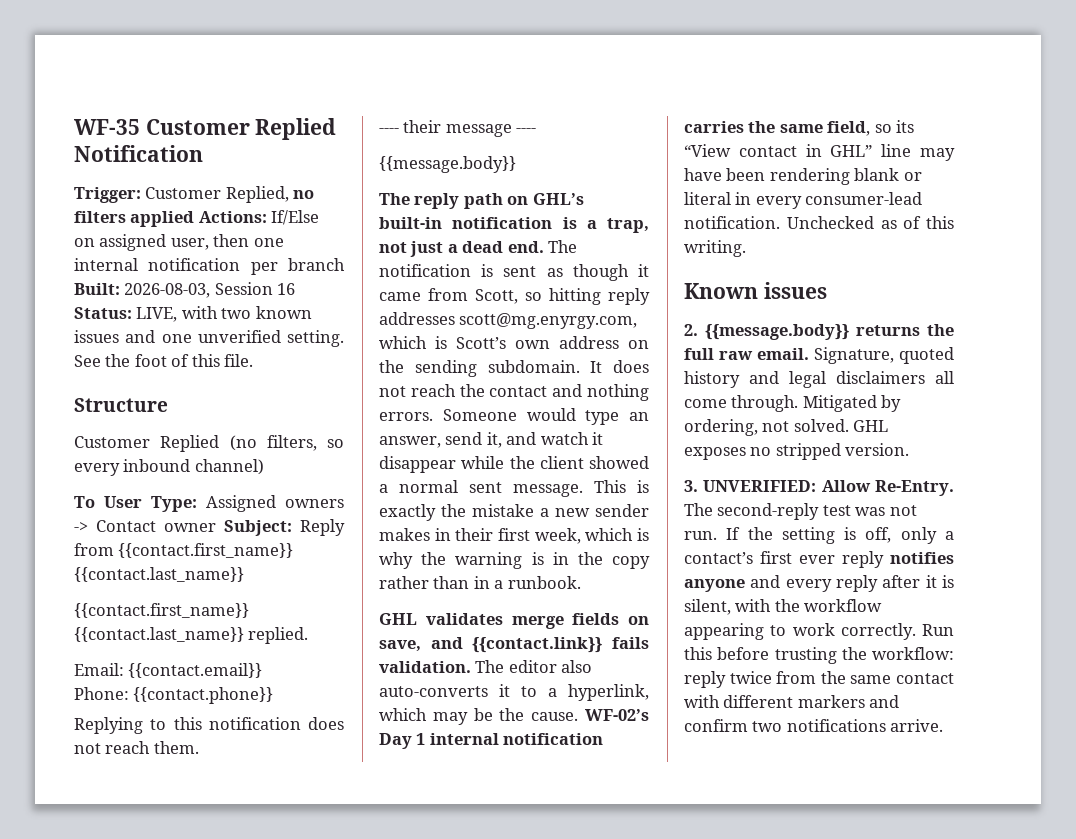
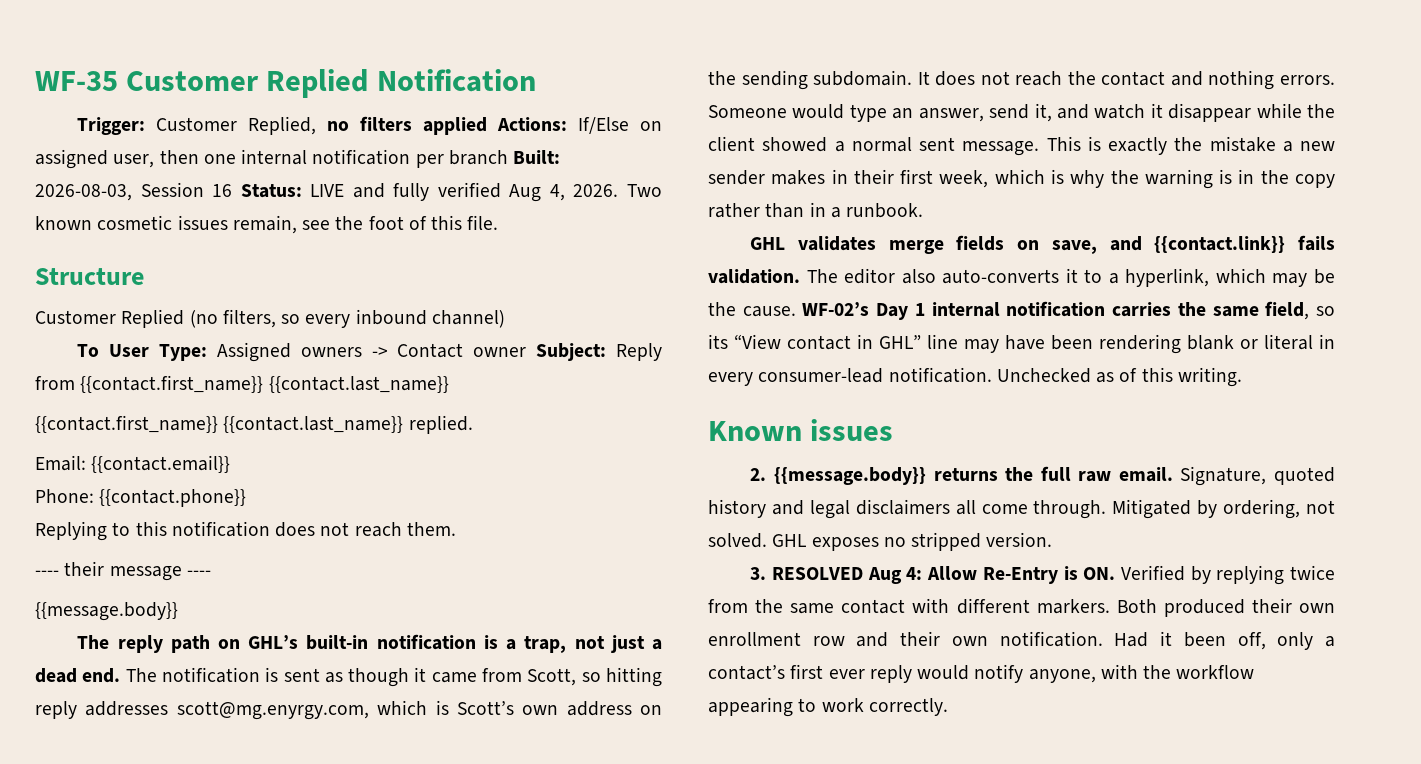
- Trigger: Customer Replied, no filters applied Actions: If/Else on assigned user, then one internal notification per branch Built: 2026-08-03, Session 16 Status: LIVE, with two known issues and one unverified setting. See the foot of this file.
+ Trigger: Customer Replied, no filters applied Actions: If/Else on assigned user, then one internal notification per branch Built: 2026-08-03, Session 16 Status: LIVE and fully verified Aug 4, 2026. Two known cosmetic issues remain, see the foot of this file.
- 3. UNVERIFIED: Allow Re-Entry. The second-reply test was not run. If the setting is off, only a contact’s first ever reply notifies anyone and every reply after it is silent, with the workflow appearing to work correctly. Run this before trusting the workflow: reply twice from the same contact with different markers and confirm two notifications arrive.
+ 3. RESOLVED Aug 4: Allow Re-Entry is ON. Verified by replying twice from the same contact with different markers. Both produced their own enrollment row and their own notification. Had it been off, only a contact’s first ever reply would notify anyone, with the workflow appearing to work correctly.

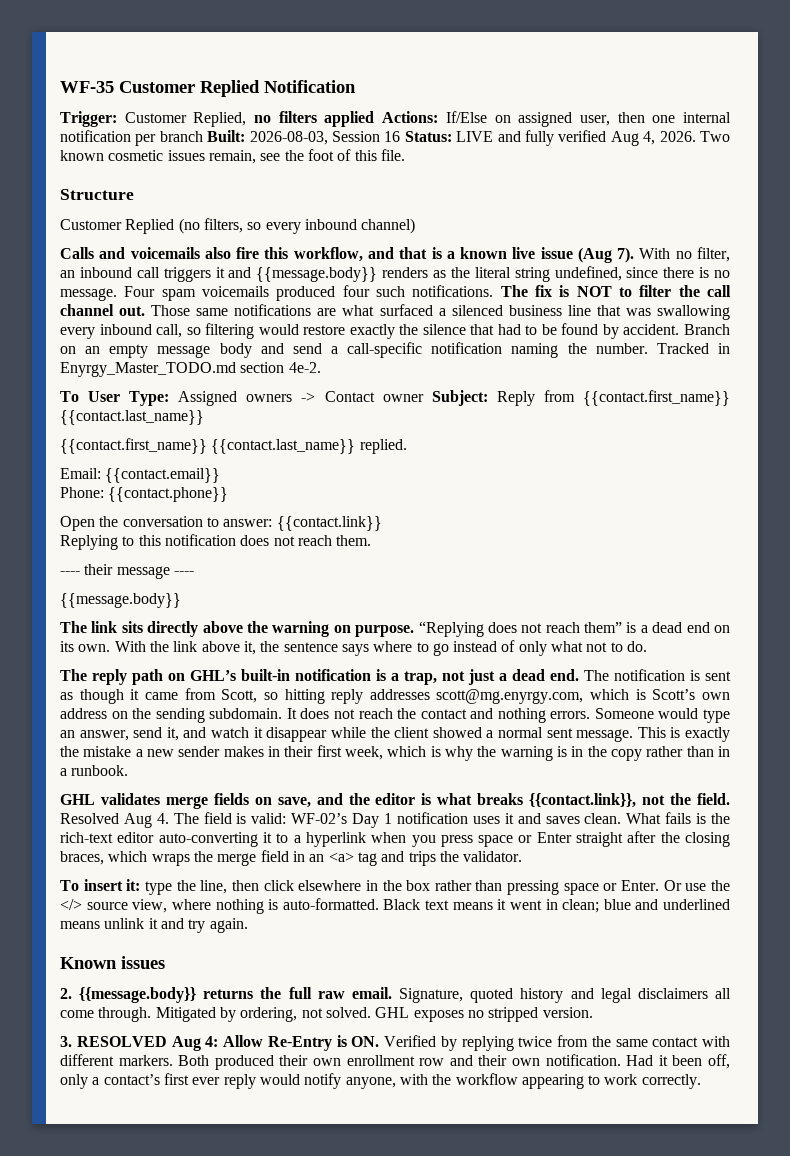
+ Calls and voicemails also fire this workflow, and that is a known live issue (Aug 7). With no filter, an inbound call triggers it and {{message.body}} renders as the literal string undefined, since there is no message. Four spam voicemails produced four such notifications. The fix is NOT to filter the call channel out. Those same notifications are what surfaced a silenced business line that was swallowing every inbound call, so filtering would restore exactly the silence that had to be found by accident. Branch on an empty message body and send a call-specific notification naming the number. Tracked in Enyrgy_Master_TODO.md section 4e-2.
+ Open the conversation to answer: {{contact.link}}
+ The link sits directly above the warning on purpose. “Replying does not reach them” is a dead end on its own. With the link above it, the sentence says where to go instead of only what not to do.
- GHL validates merge fields on save, and {{contact.link}} fails validation. The editor also auto-converts it to a hyperlink, which may be the cause. WF-02’s Day 1 internal notification carries the same field, so its “View contact in GHL” line may have been rendering blank or literal in every consumer-lead notification. Unchecked as of this writing.
+ GHL validates merge fields on save, and the editor is what breaks {{contact.link}}, not the field. Resolved Aug 4. The field is valid: WF-02’s Day 1 notification uses it and saves clean. What fails is the rich-text editor auto-converting it to a hyperlink when you press space or Enter straight after the closing braces, which wraps the merge field in an <a> tag and trips the validator.
+ To insert it: type the line, then click elsewhere in the box rather than pressing space or Enter. Or use the </> source view, where nothing is auto-formatted. Black text means it went in clean; blue and underlined means unlink it and try again.

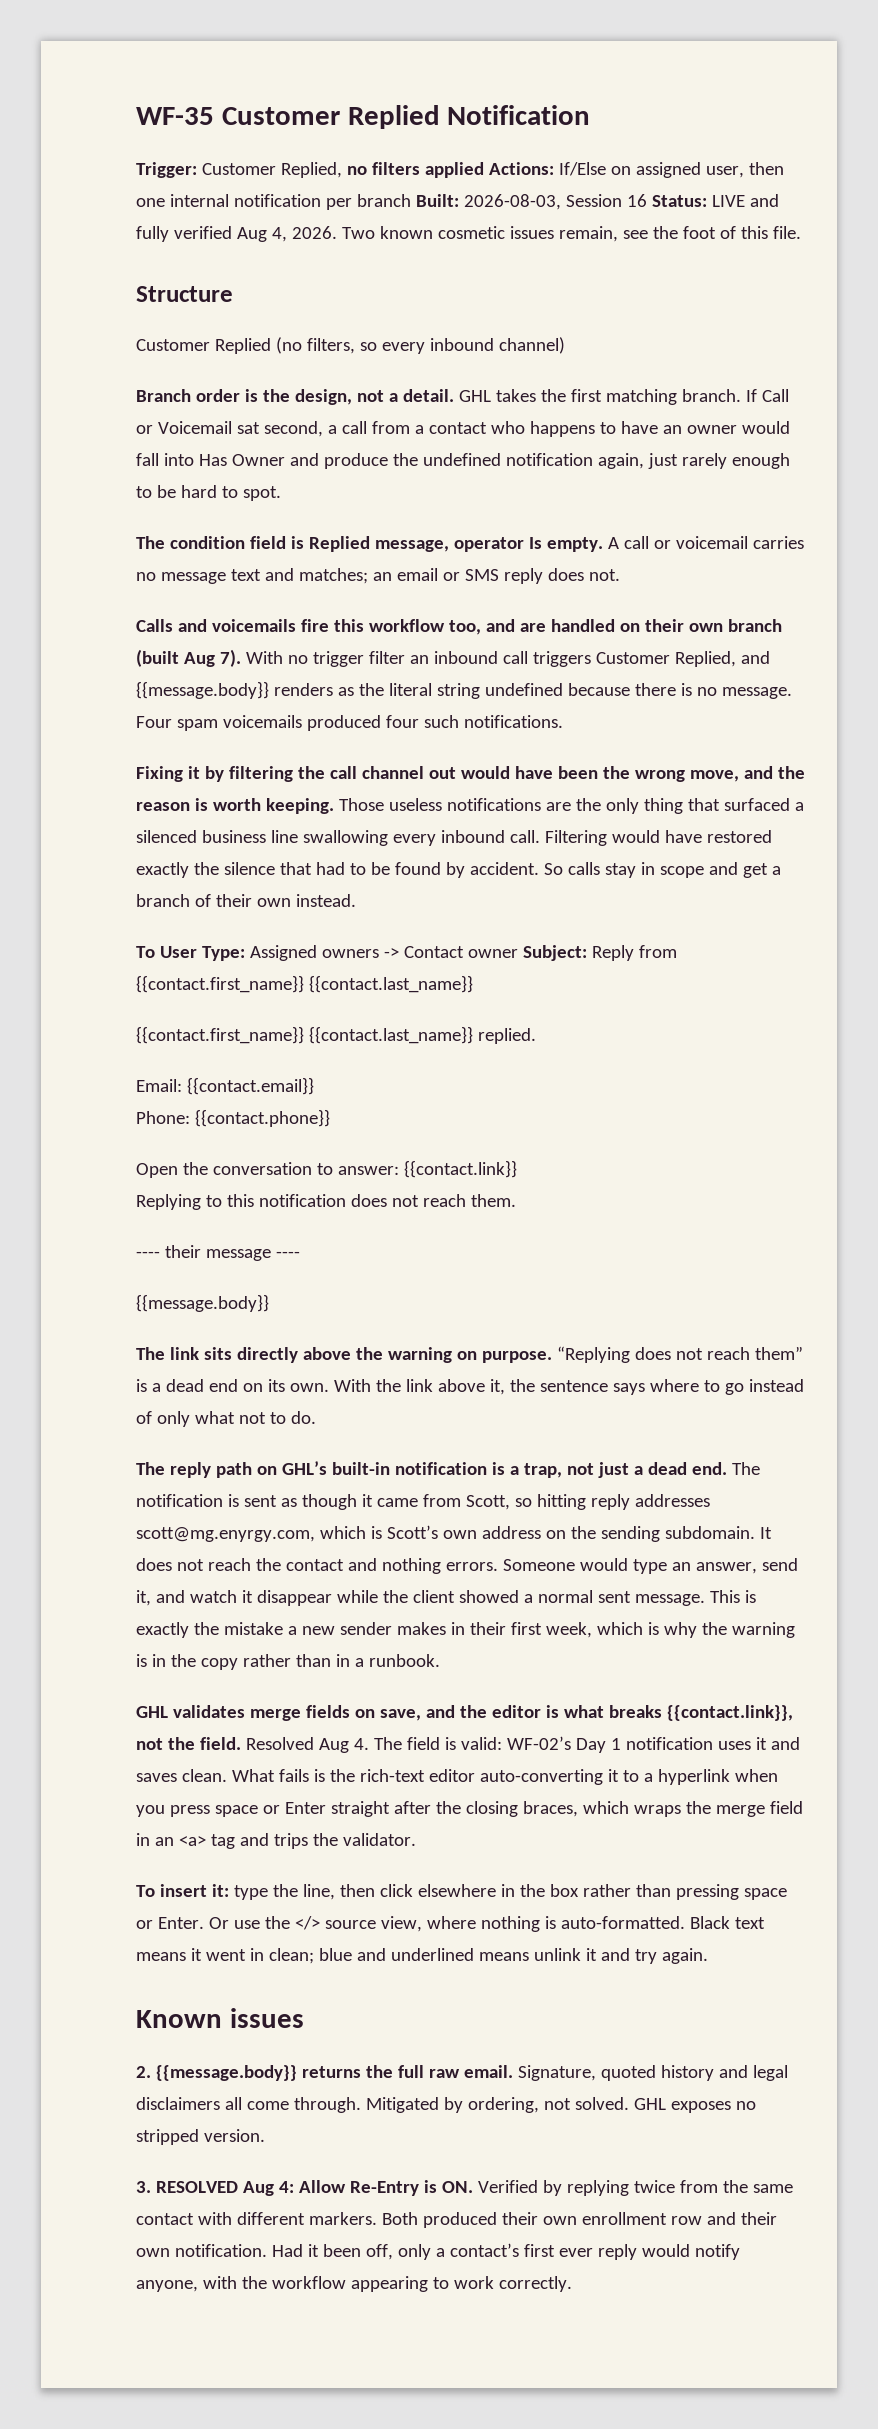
+ Branch order is the design, not a detail. GHL takes the first matching branch. If Call or Voicemail sat second, a call from a contact who happens to have an owner would fall into Has Owner and produce the undefined notification again, just rarely enough to be hard to spot.
+ The condition field is Replied message, operator Is empty. A call or voicemail carries no message text and matches; an email or SMS reply does not.
- Calls and voicemails also fire this workflow, and that is a known live issue (Aug 7).
+ Calls and voicemails fire this workflow too, and are handled on their own branch (built Aug 7).
- With no filter, an inbound call triggers it and {{message.body}} renders as the literal string undefined, since there is no message.
+ With no trigger filter an inbound call triggers Customer Replied, and {{message.body}} renders as the literal string undefined because there is no message.
- Four spam voicemails produced four such notifications. The fix is NOT to filter the call channel out. Those same notifications are what surfaced a silenced business line that was swallowing every inbound call, so filtering would restore exactly the silence that had to be found by accident.
+ Four spam voicemails produced four such notifications.
+ Fixing it by filtering the call channel out would have been the wrong move, and the reason is worth keeping. Those useless notifications are the only thing that surfaced a silenced business line swallowing every inbound call. Filtering would have restored exactly the silence that had to be found by accident.
- Branch on an empty message body and send a call-specific notification naming the number. Tracked in Enyrgy_Master_TODO.md section 4e-2.
+ So calls stay in scope and get a branch of their own instead.

